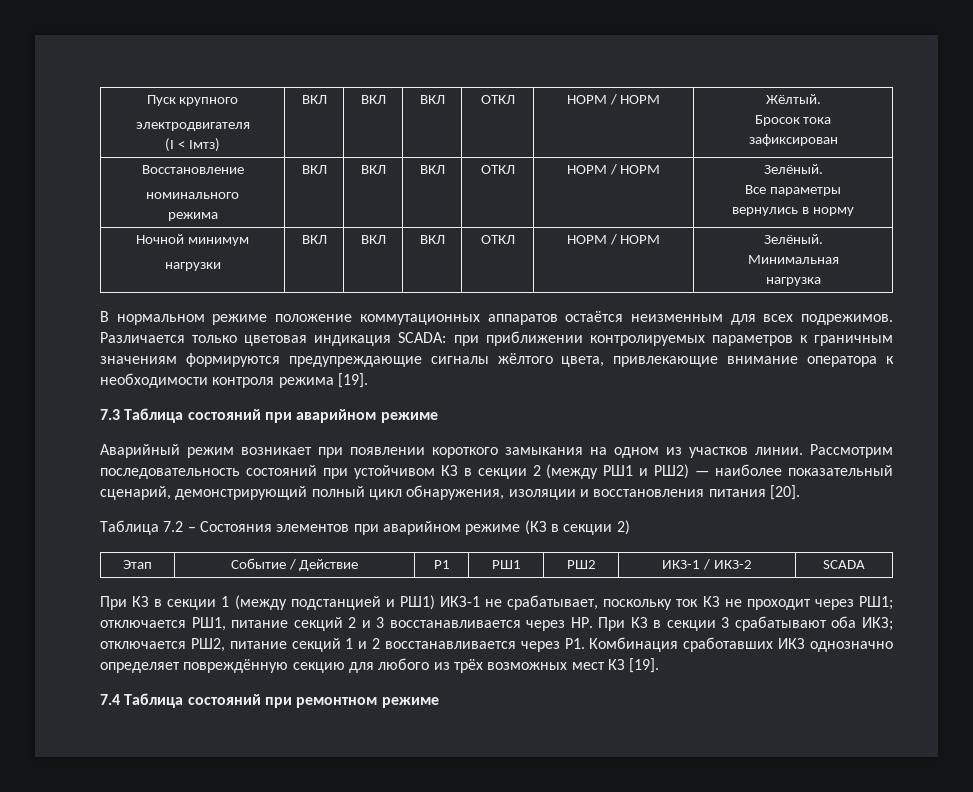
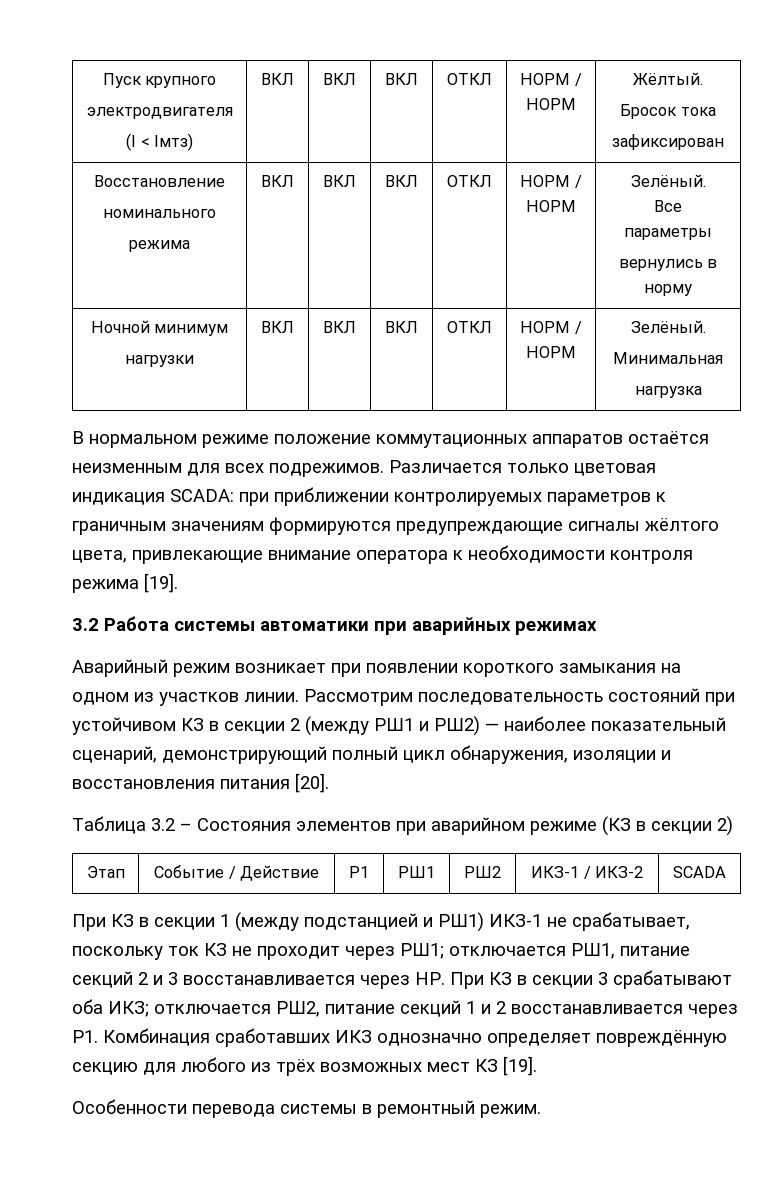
- 7.3 Таблица состояний при аварийном режиме
+ 3.2 Работа системы автоматики при аварийных режимах
- Таблица 7.2 – Состояния элементов при аварийном режиме (КЗ в секции 2)
+ Таблица 3.2 – Состояния элементов при аварийном режиме (КЗ в секции 2)
- 7.4 Таблица состояний при ремонтном режиме
+ Особенности перевода системы в ремонтный режим.

